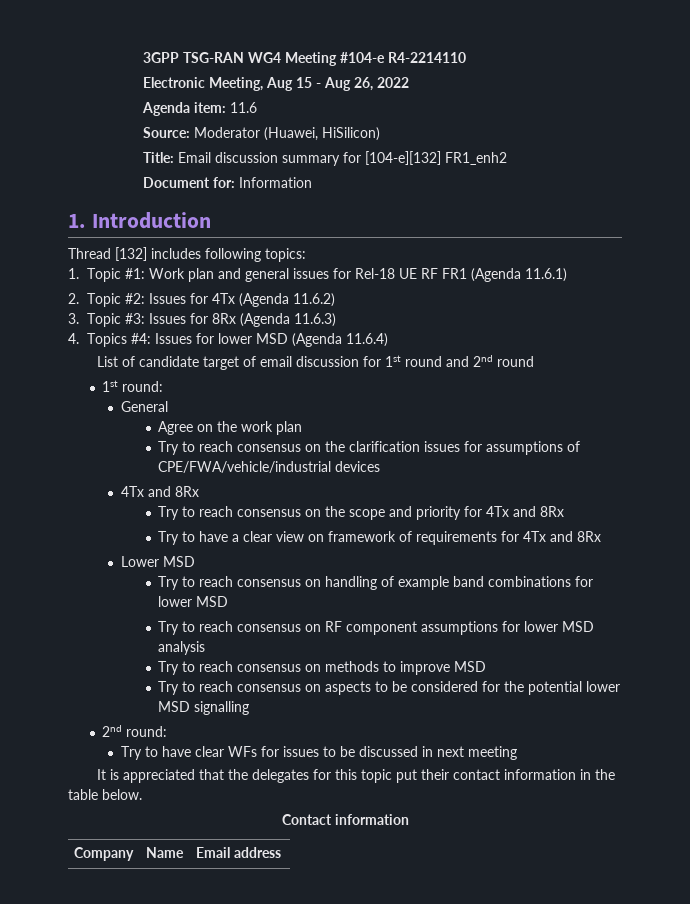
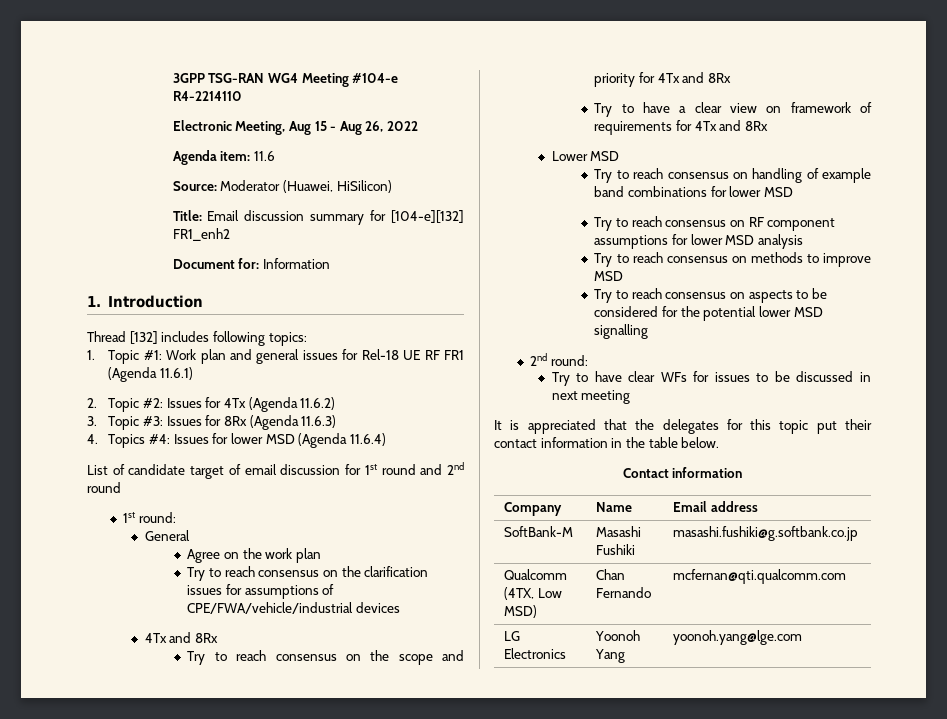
+ SoftBank-M | Masashi Fushiki | masashi.fushiki@g.softbank.co.jp
+ Qualcomm (4TX, Low MSD) | Chan Fernando | mcfernan@qti.qualcomm.com
+ LG Electronics | Yoonoh Yang | yoonoh.yang@lge.com

